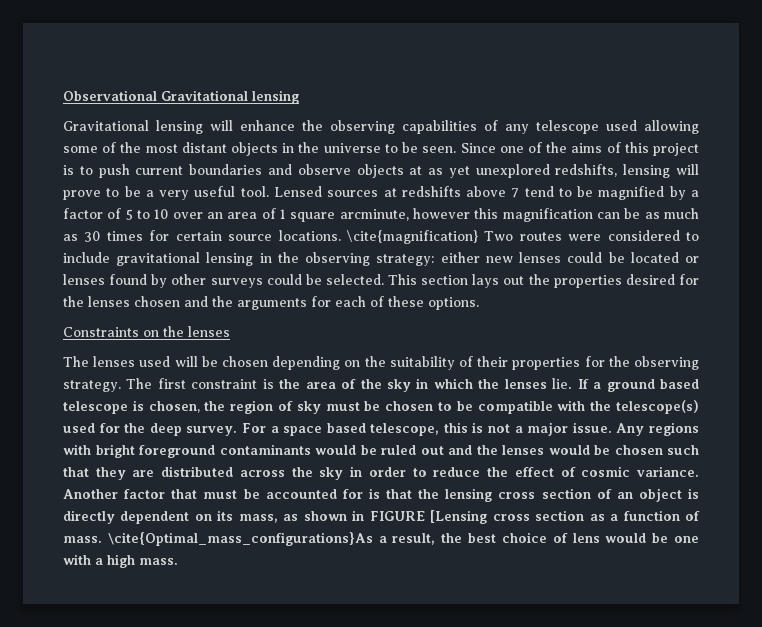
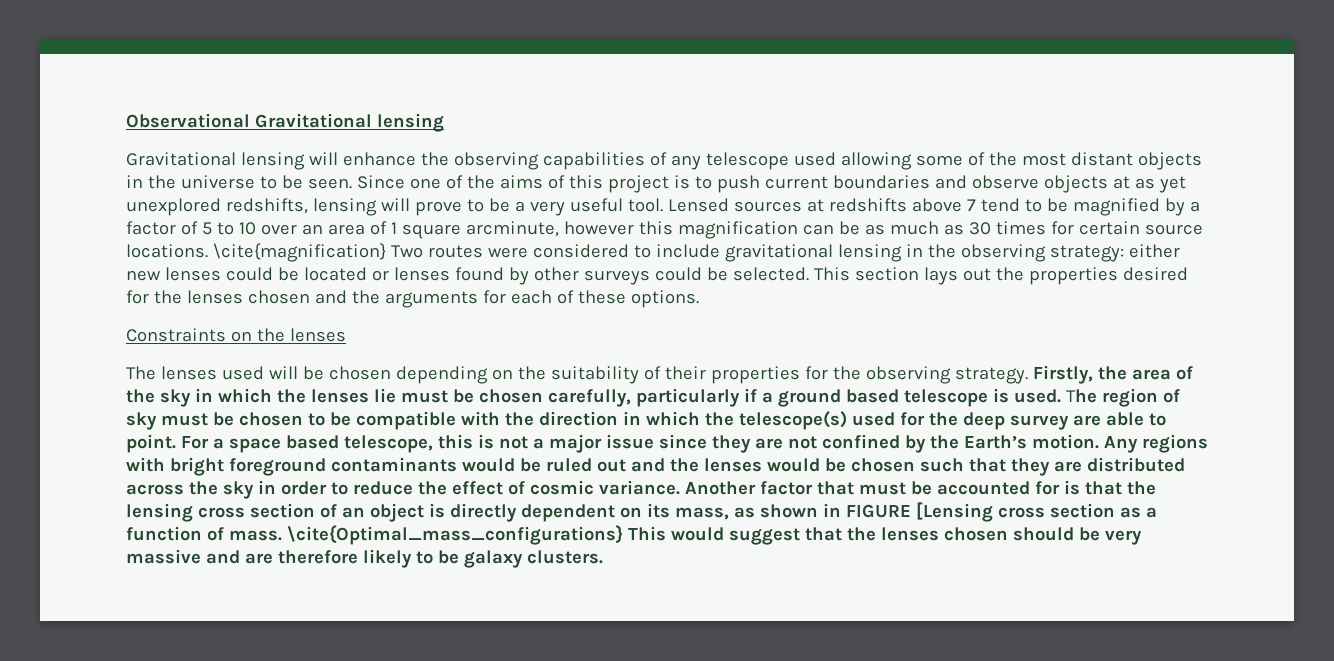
- The first constraint is the area of the sky in which the lenses lie. If a ground based telescope is chosen, the region of sky must be chosen to be compatible with the telescope(s) used for the deep survey.
+ Firstly, the area of the sky in which the lenses lie must be chosen carefully, particularly if a ground based telescope is used. The region of sky must be chosen to be compatible with the direction in which the telescope(s) used for the deep survey are able to point.
- For a space based telescope, this is not a major issue.
+ For a space based telescope, this is not a major issue since they are not confined by the Earth’s motion.
- \cite{Optimal_mass_configurations}As a result, the best choice of lens would be one with a high mass.
+ \cite{Optimal_mass_configurations} This would suggest that the lenses chosen should be very massive and are therefore likely to be galaxy clusters.

